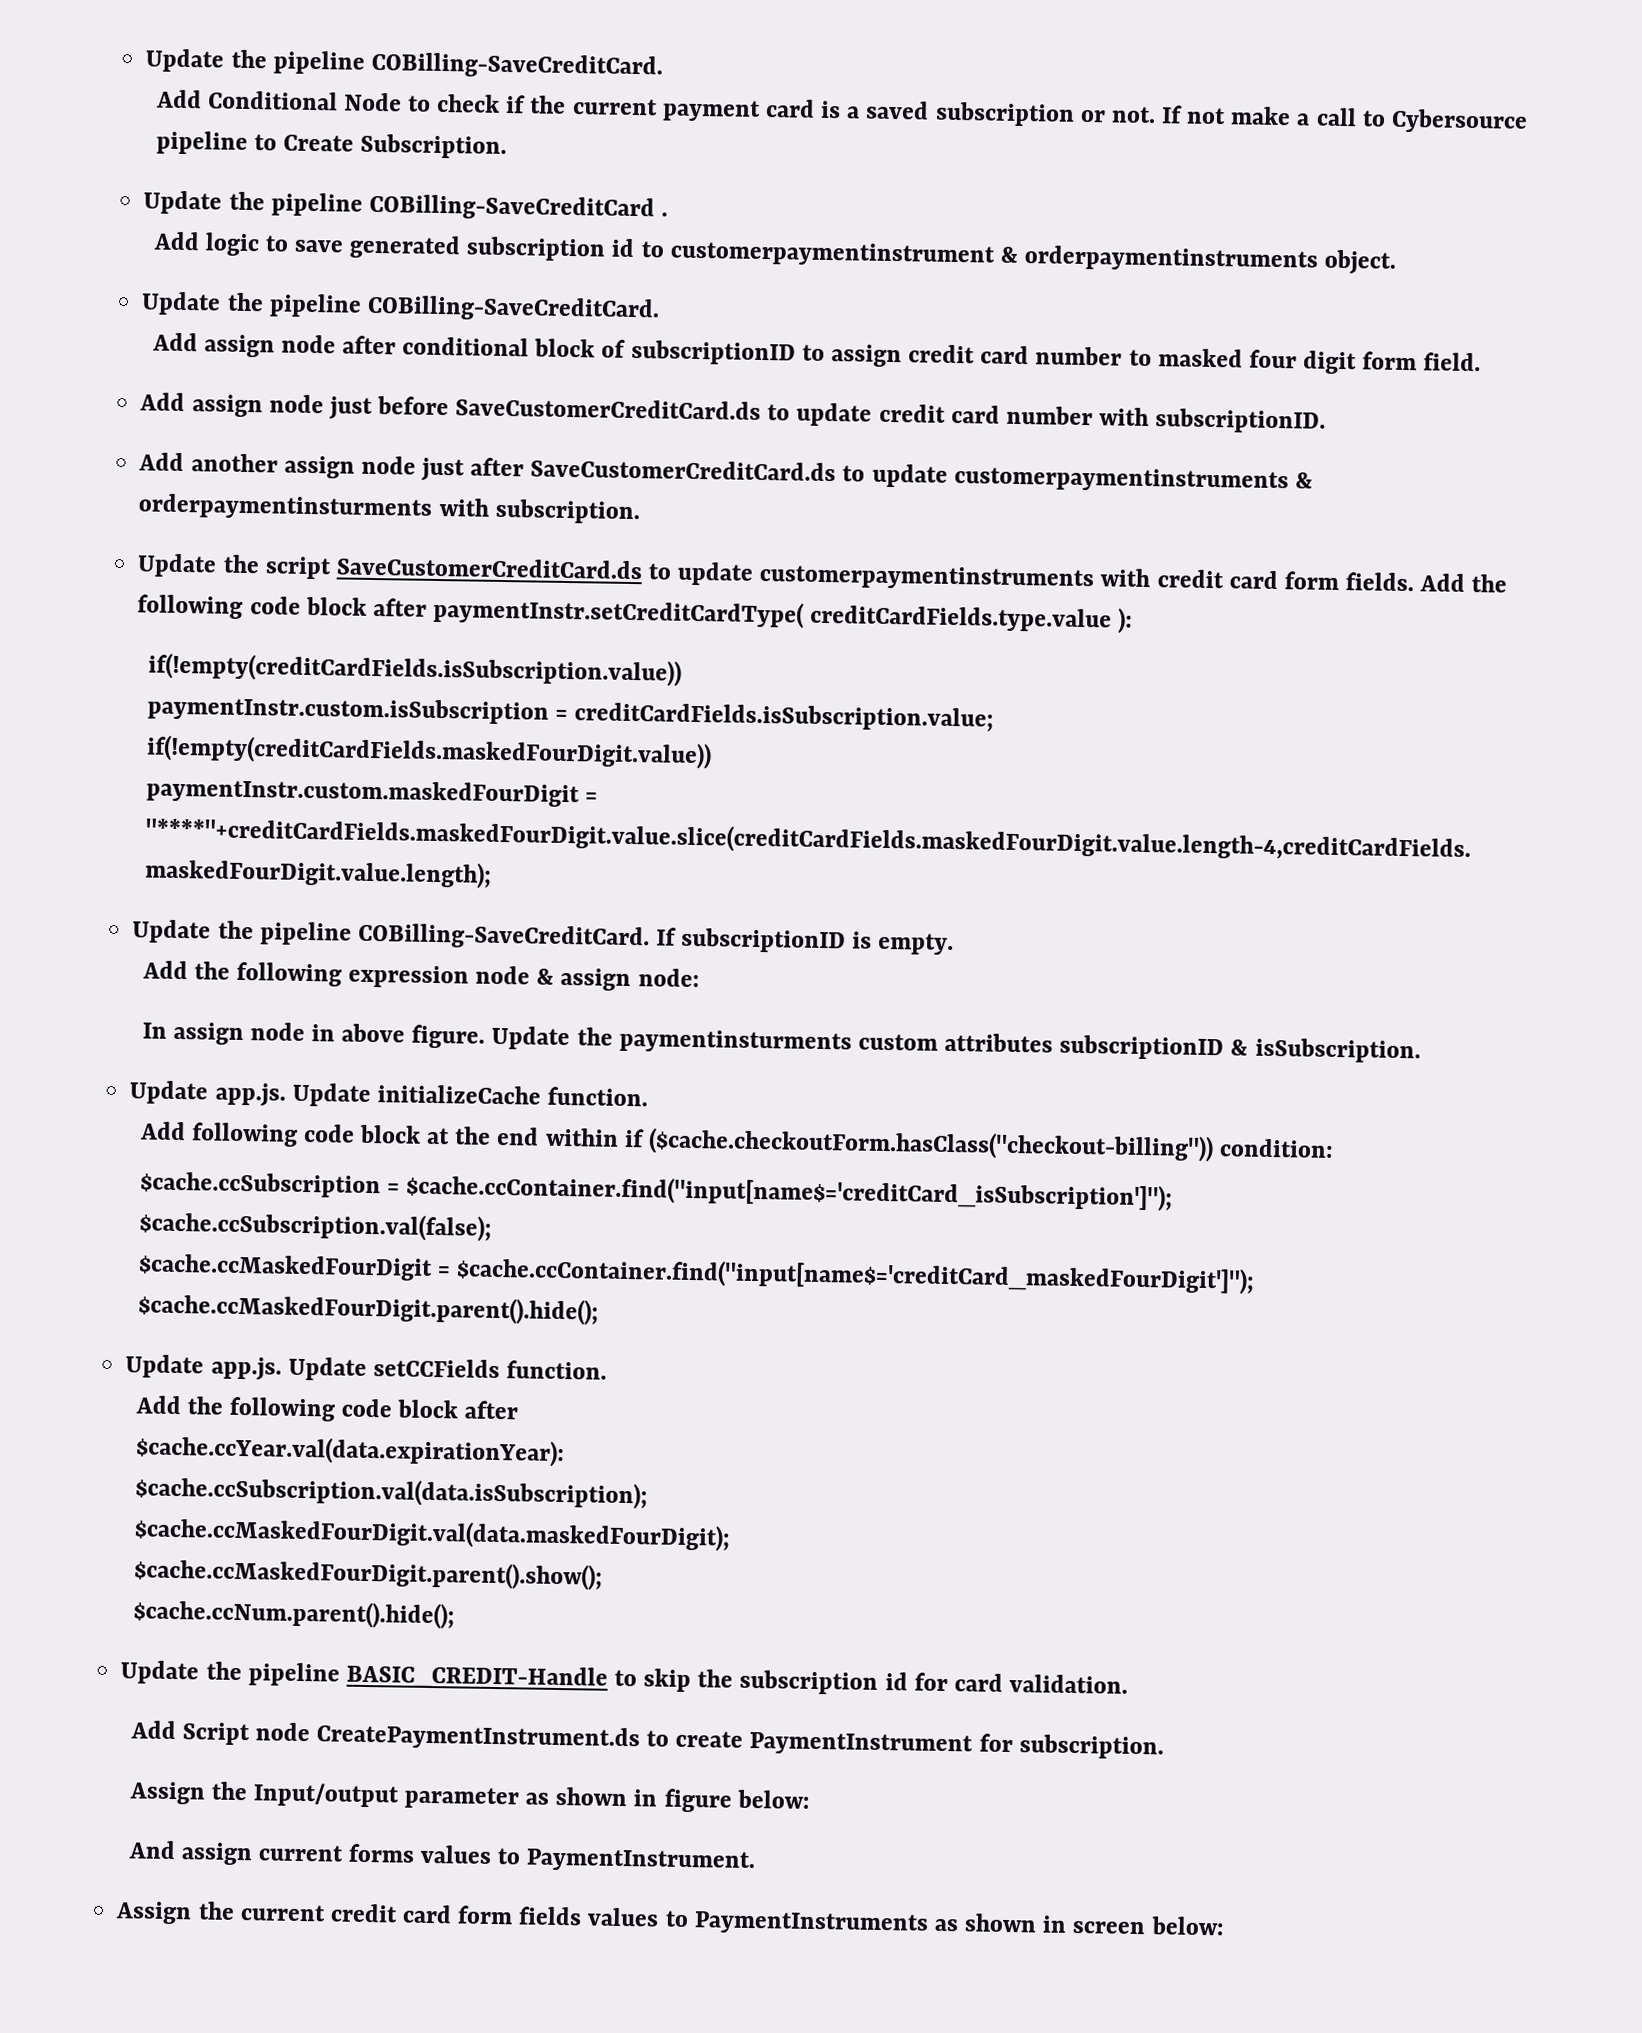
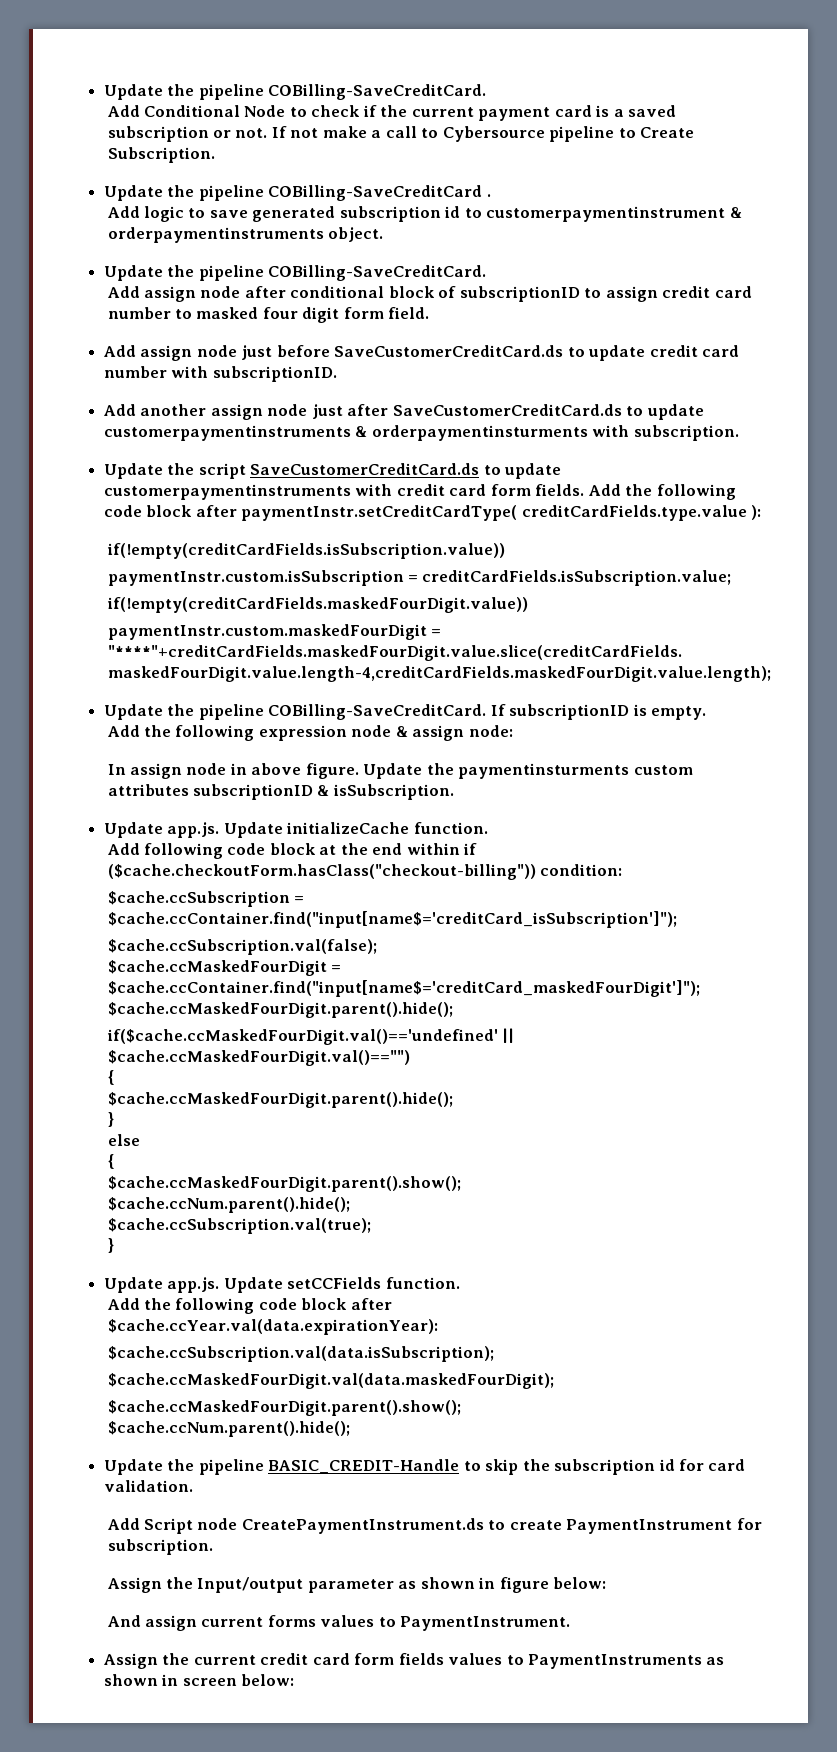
+ if($cache.ccMaskedFourDigit.val()=='undefined' || $cache.ccMaskedFourDigit.val()=="")
+ {
+ $cache.ccMaskedFourDigit.parent().hide();
+ }
+ else
+ {
+ $cache.ccMaskedFourDigit.parent().show();
+ $cache.ccNum.parent().hide();
+ $cache.ccSubscription.val(true);
+ }

